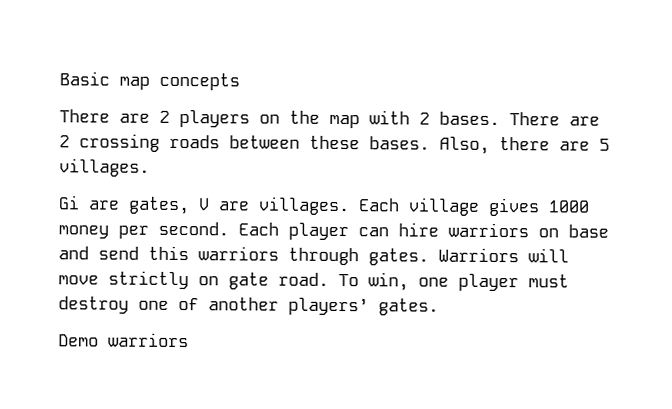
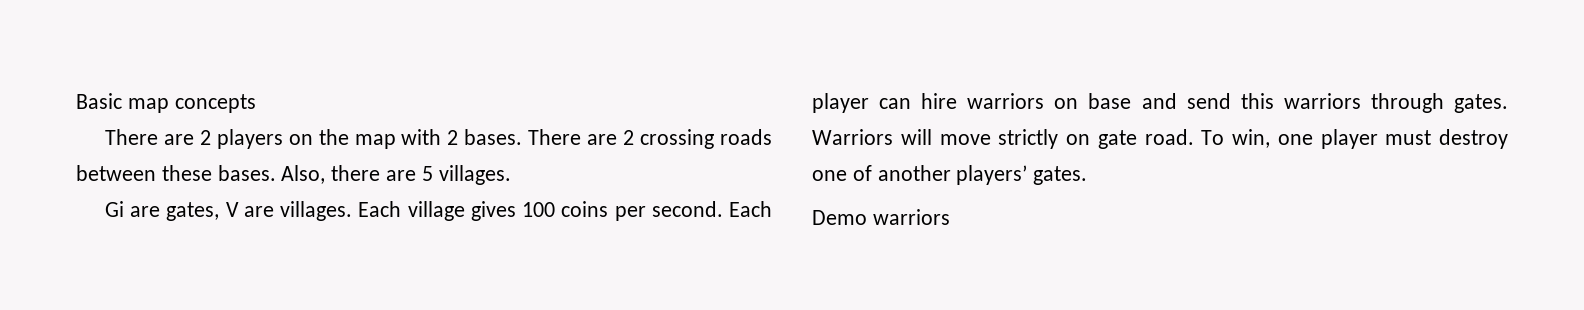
- Each village gives 1000 money per second.
+ Each village gives 100 coins per second.

